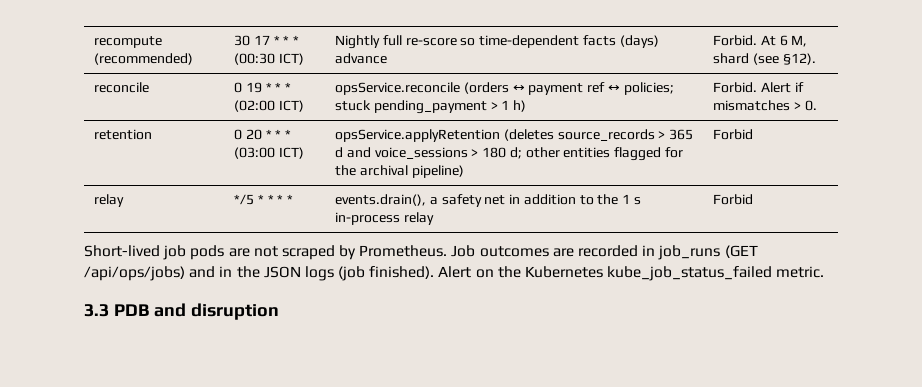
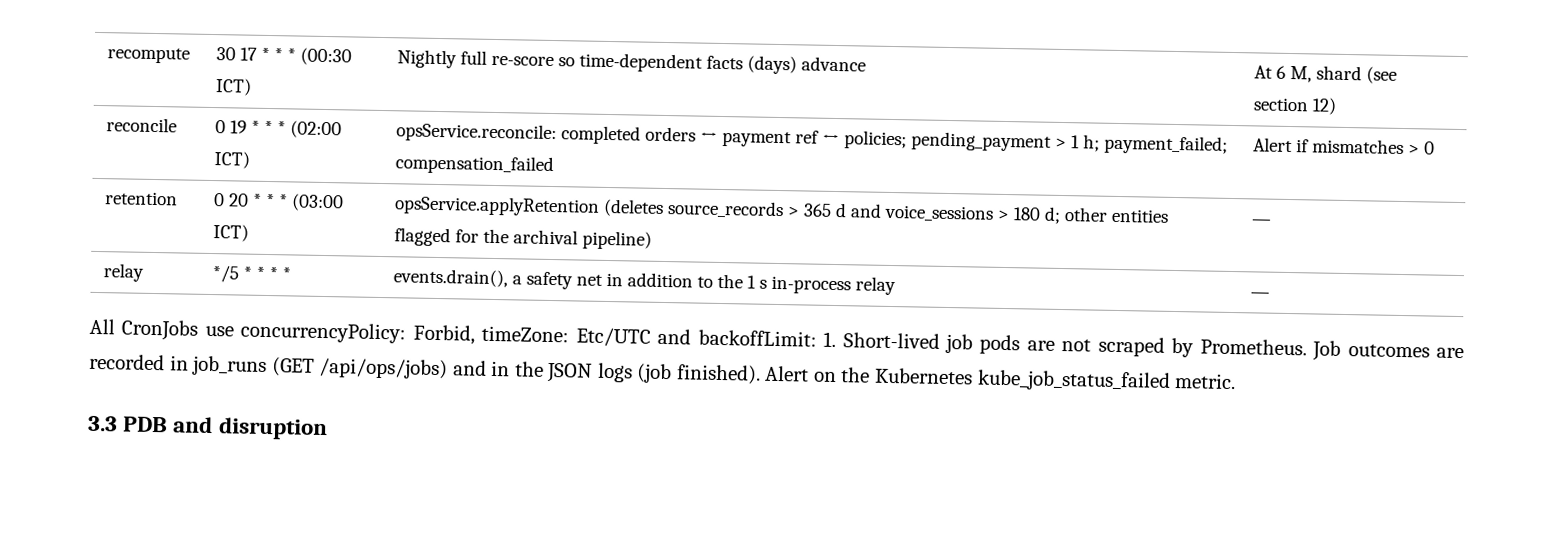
- recompute (recommended) | 30 17 * * * (00:30 ICT) | Nightly full re-score so time-dependent facts (days) advance | Forbid. At 6 M, shard (see §12).
+ recompute | 30 17 * * * (00:30 ICT) | Nightly full re-score so time-dependent facts (days) advance | At 6 M, shard (see section 12)
- reconcile | 0 19 * * * (02:00 ICT) | opsService.reconcile (orders ↔ payment ref ↔ policies; stuck pending_payment > 1 h) | Forbid. Alert if mismatches > 0.
+ reconcile | 0 19 * * * (02:00 ICT) | opsService.reconcile: completed orders ↔ payment ref ↔ policies; pending_payment > 1 h; payment_failed; compensation_failed | Alert if mismatches > 0
- retention | 0 20 * * * (03:00 ICT) | opsService.applyRetention (deletes source_records > 365 d and voice_sessions > 180 d; other entities flagged for the archival pipeline) | Forbid
+ retention | 0 20 * * * (03:00 ICT) | opsService.applyRetention (deletes source_records > 365 d and voice_sessions > 180 d; other entities flagged for the archival pipeline) | —
- relay | */5 * * * * | events.drain(), a safety net in addition to the 1 s in-process relay | Forbid
- Short-lived job pods are not scraped by Prometheus.
+ relay | */5 * * * * | events.drain(), a safety net in addition to the 1 s in-process relay | —
+ All CronJobs use concurrencyPolicy: Forbid, timeZone: Etc/UTC and backoffLimit: 1. Short-lived job pods are not scraped by Prometheus.

